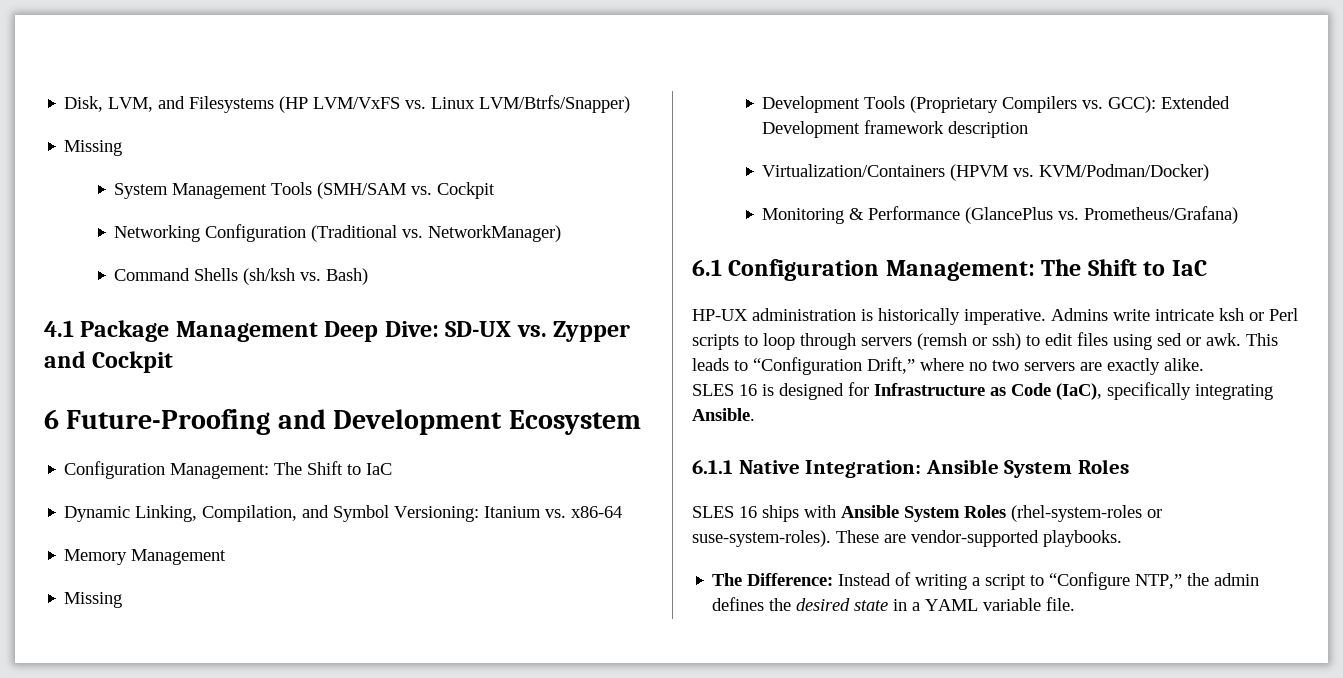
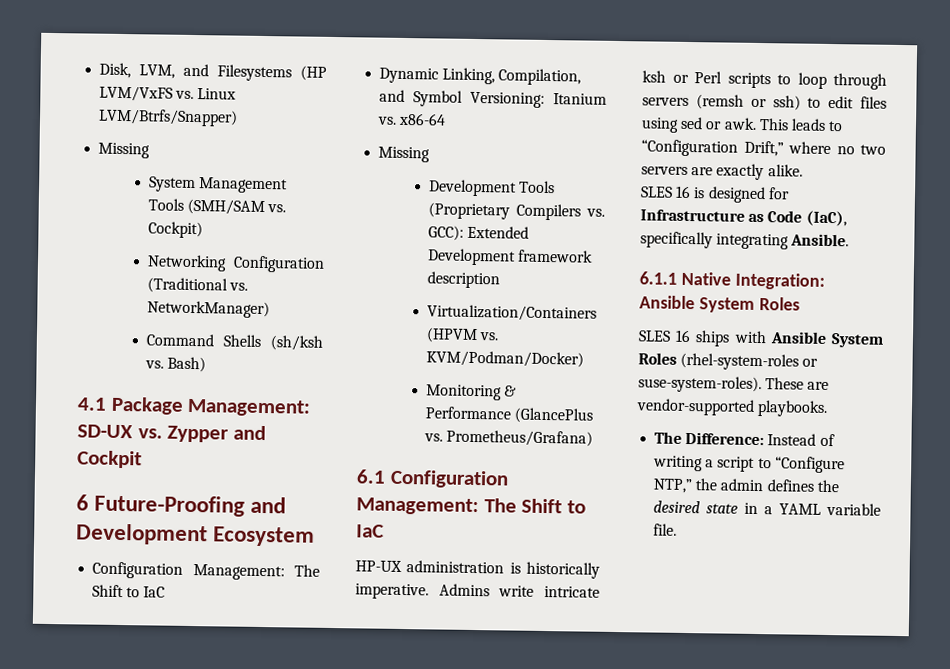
- System Management Tools (SMH/SAM vs. Cockpit
+ System Management Tools (SMH/SAM vs. Cockpit)
- 4.1 Package Management Deep Dive: SD-UX vs. Zypper and Cockpit
+ 4.1 Package Management: SD-UX vs. Zypper and Cockpit
- Memory Management

